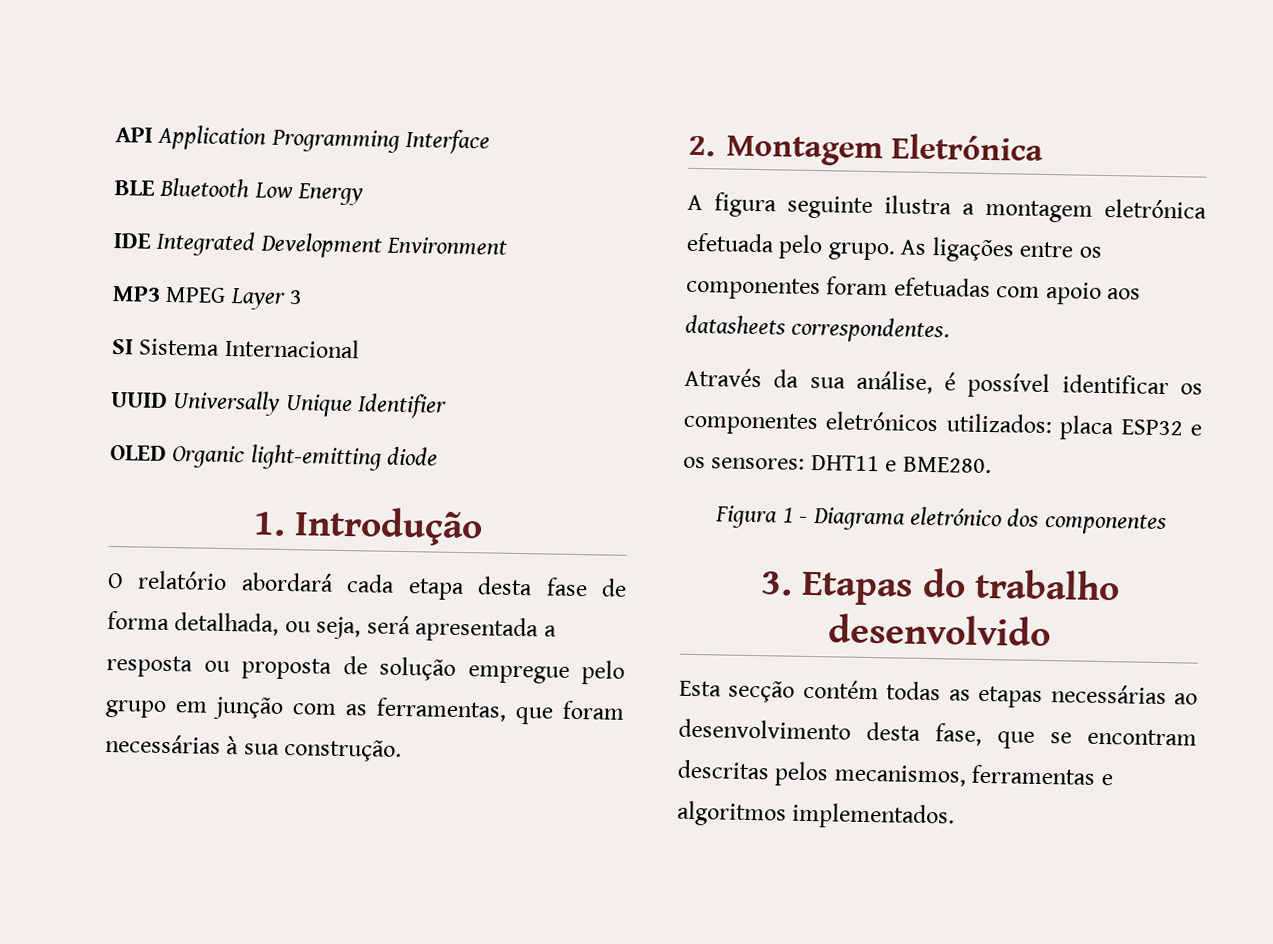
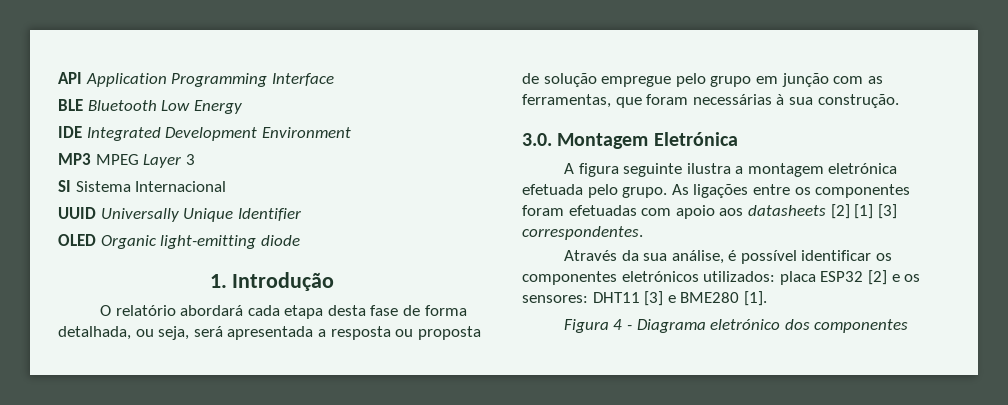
- 2. Montagem Eletrónica
+ 3.0. Montagem Eletrónica
- As ligações entre os componentes foram efetuadas com apoio aos datasheets correspondentes.
+ As ligações entre os componentes foram efetuadas com apoio aos datasheets [2] [1] [3] correspondentes.
- Através da sua análise, é possível identificar os componentes eletrónicos utilizados: placa ESP32 e os sensores: DHT11 e BME280.
+ Através da sua análise, é possível identificar os componentes eletrónicos utilizados: placa ESP32 [2] e os sensores: DHT11 [3] e BME280 [1].
- Figura 1 - Diagrama eletrónico dos componentes
+ Figura 4 - Diagrama eletrónico dos componentes
- 3. Etapas do trabalho desenvolvido
- Esta secção contém todas as etapas necessárias ao desenvolvimento desta fase, que se encontram descritas pelos mecanismos, ferramentas e algoritmos implementados.

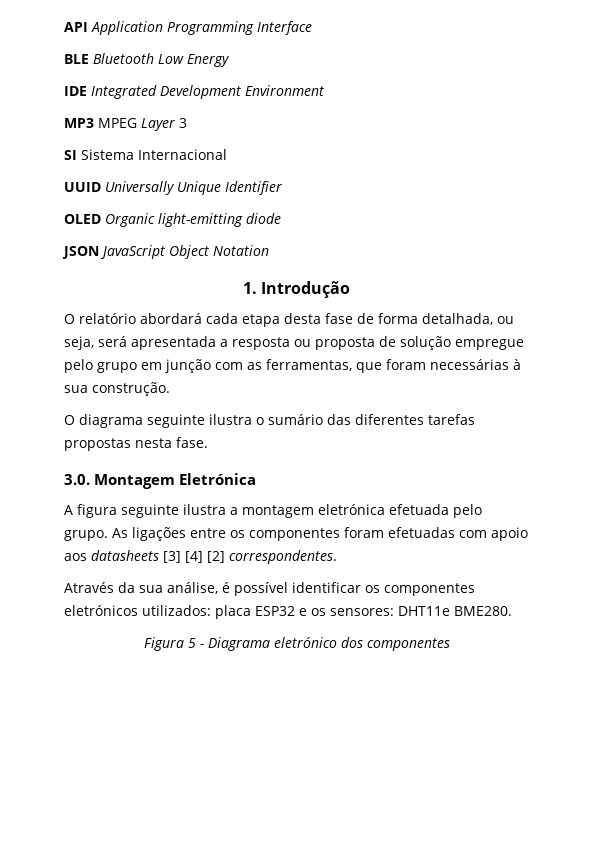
+ JSON JavaScript Object Notation
+ O diagrama seguinte ilustra o sumário das diferentes tarefas propostas nesta fase.
- As ligações entre os componentes foram efetuadas com apoio aos datasheets [2] [1] [3] correspondentes.
+ As ligações entre os componentes foram efetuadas com apoio aos datasheets [3] [4] [2] correspondentes.
- Através da sua análise, é possível identificar os componentes eletrónicos utilizados: placa ESP32 [2] e os sensores: DHT11 [3] e BME280 [1].
+ Através da sua análise, é possível identificar os componentes eletrónicos utilizados: placa ESP32 e os sensores: DHT11e BME280.
- Figura 4 - Diagrama eletrónico dos componentes
+ Figura 5 - Diagrama eletrónico dos componentes

